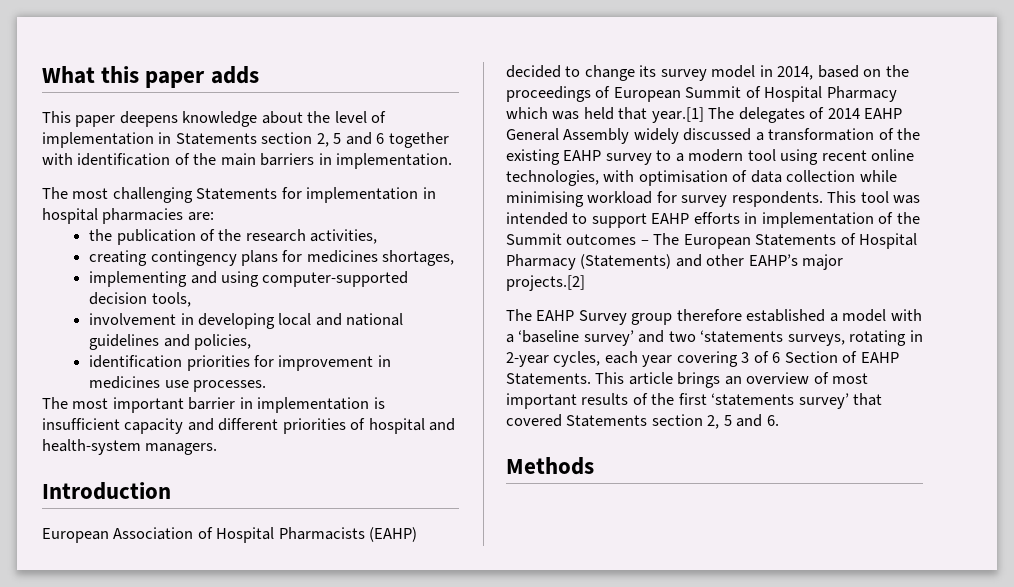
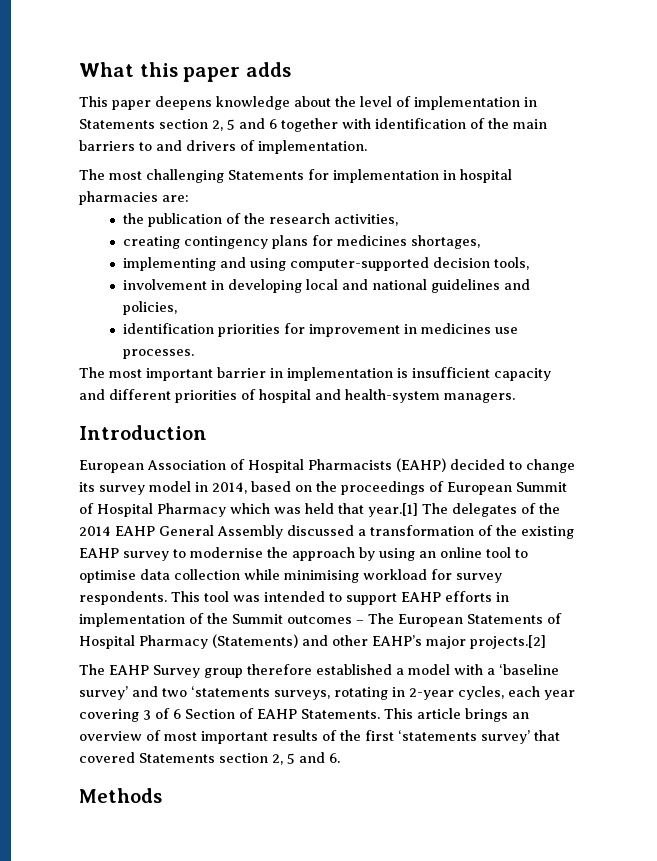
- This paper deepens knowledge about the level of implementation in Statements section 2, 5 and 6 together with identification of the main barriers in implementation.
+ This paper deepens knowledge about the level of implementation in Statements section 2, 5 and 6 together with identification of the main barriers to and drivers of implementation.
- European Association of Hospital Pharmacists (EAHP) decided to change its survey model in 2014, based on the proceedings of European Summit of Hospital Pharmacy which was held that year.[1] The delegates of 2014 EAHP General Assembly widely discussed a transformation of the existing EAHP survey to a modern tool using recent online technologies, with optimisation of data collection while minimising workload for survey respondents.
+ European Association of Hospital Pharmacists (EAHP) decided to change its survey model in 2014, based on the proceedings of European Summit of Hospital Pharmacy which was held that year.[1] The delegates of the 2014 EAHP General Assembly discussed a transformation of the existing EAHP survey to modernise the approach by using an online tool to optimise data collection while minimising workload for survey respondents.

